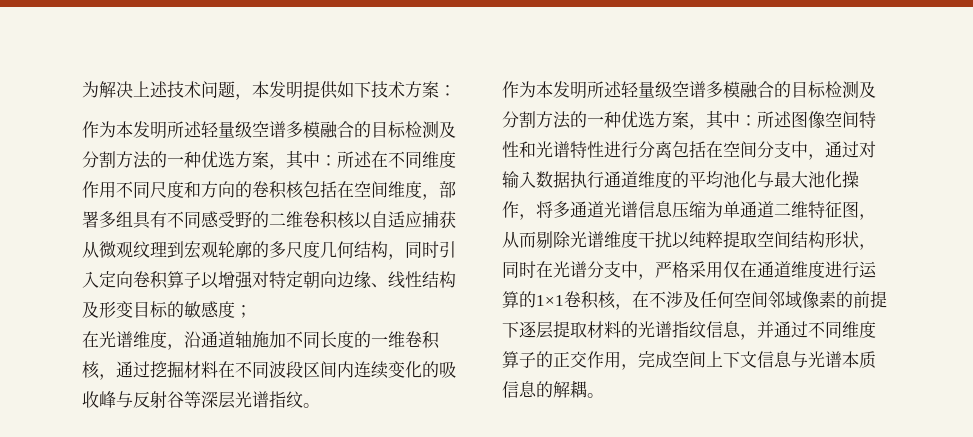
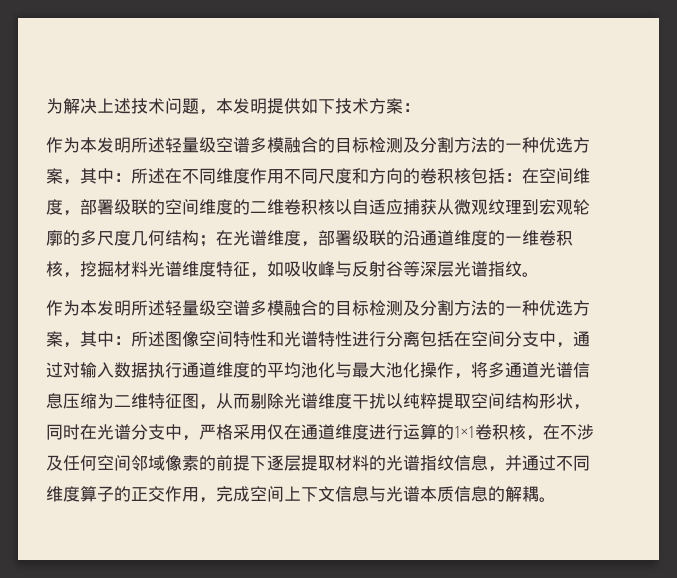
- 所述在不同维度作用不同尺度和方向的卷积核包括在空间维度，部署多组具有不同感受野的二维卷积核以自适应捕获从微观纹理到宏观轮廓的多尺度几何结构，同时引入定向卷积算子以增强对特定朝向边缘、线性结构及形变目标的敏感度；
- 在光谱维度，沿通道轴施加不同长度的一维卷积核，通过挖掘材料在不同波段区间内连续变化的吸收峰与反射谷等深层光谱指纹。
+ 所述在不同维度作用不同尺度和方向的卷积核包括：在空间维度，部署级联的空间维度的二维卷积核以自适应捕获从微观纹理到宏观轮廓的多尺度几何结构；在光谱维度，部署级联的沿通道维度的一维卷积核，挖掘材料光谱维度特征，如吸收峰与反射谷等深层光谱指纹。
- 所述图像空间特性和光谱特性进行分离包括在空间分支中，通过对输入数据执行通道维度的平均池化与最大池化操作，将多通道光谱信息压缩为单通道二维特征图，从而剔除光谱维度干扰以纯粹提取空间结构形状，同时在光谱分支中，严格采用仅在通道维度进行运算的1×1卷积核，在不涉及任何空间邻域像素的前提下逐层提取材料的光谱指纹信息，并通过不同维度算子的正交作用，完成空间上下文信息与光谱本质信息的解耦。
+ 所述图像空间特性和光谱特性进行分离包括在空间分支中，通过对输入数据执行通道维度的平均池化与最大池化操作，将多通道光谱信息压缩为二维特征图，从而剔除光谱维度干扰以纯粹提取空间结构形状，同时在光谱分支中，严格采用仅在通道维度进行运算的1×1卷积核，在不涉及任何空间邻域像素的前提下逐层提取材料的光谱指纹信息，并通过不同维度算子的正交作用，完成空间上下文信息与光谱本质信息的解耦。

